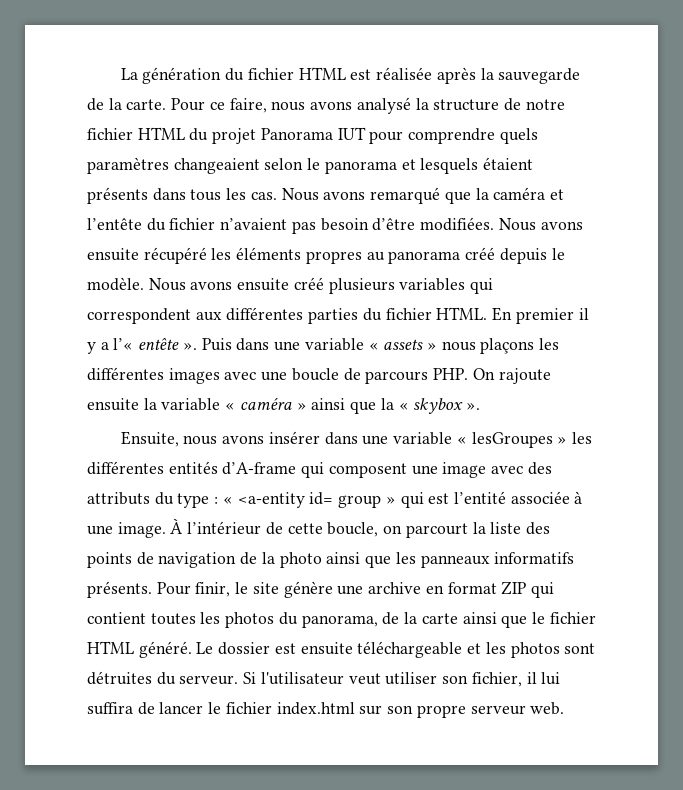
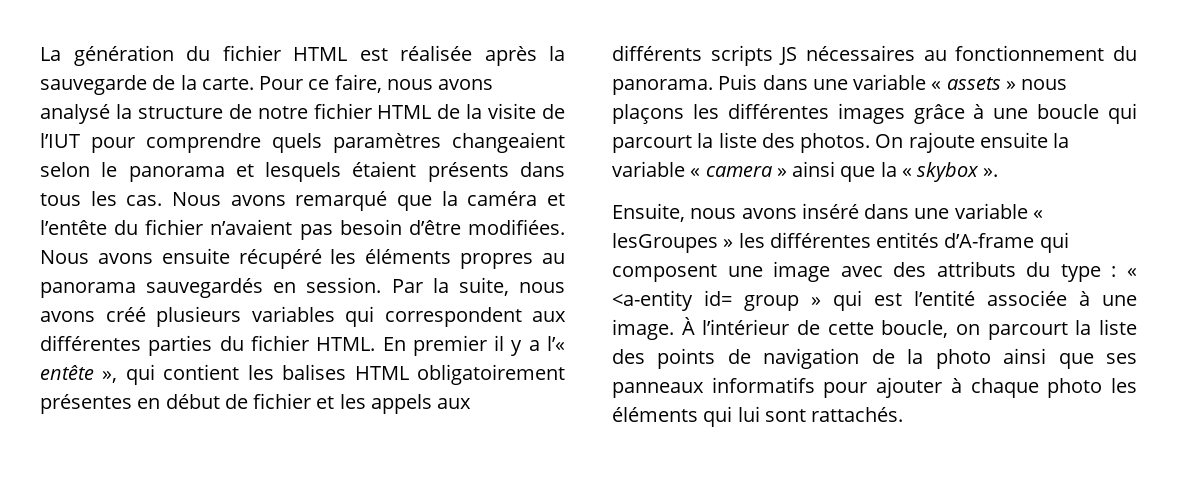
- Pour ce faire, nous avons analysé la structure de notre fichier HTML du projet Panorama IUT pour comprendre quels paramètres changeaient selon le panorama et lesquels étaient présents dans tous les cas.
+ Pour ce faire, nous avons analysé la structure de notre fichier HTML de la visite de l’IUT pour comprendre quels paramètres changeaient selon le panorama et lesquels étaient présents dans tous les cas.
- Nous avons ensuite récupéré les éléments propres au panorama créé depuis le modèle. Nous avons ensuite créé plusieurs variables qui correspondent aux différentes parties du fichier HTML.
+ Nous avons ensuite récupéré les éléments propres au panorama sauvegardés en session. Par la suite, nous avons créé plusieurs variables qui correspondent aux différentes parties du fichier HTML.
- En premier il y a l’« entête ».
+ En premier il y a l’« entête », qui contient les balises HTML obligatoirement présentes en début de fichier et les appels aux différents scripts JS nécessaires au fonctionnement du panorama.
- Puis dans une variable « assets » nous plaçons les différentes images avec une boucle de parcours PHP. On rajoute ensuite la variable « caméra » ainsi que la « skybox ».
+ Puis dans une variable « assets » nous plaçons les différentes images grâce à une boucle qui parcourt la liste des photos. On rajoute ensuite la variable « camera » ainsi que la « skybox ».
- Ensuite, nous avons insérer dans une variable « lesGroupes » les différentes entités d’A-frame qui composent une image avec des attributs du type : « <a-entity id= group » qui est l’entité associée à une image.
+ Ensuite, nous avons inséré dans une variable « lesGroupes » les différentes entités d’A-frame qui composent une image avec des attributs du type : « <a-entity id= group » qui est l’entité associée à une image.
- À l’intérieur de cette boucle, on parcourt la liste des points de navigation de la photo ainsi que les panneaux informatifs présents. Pour finir, le site génère une archive en format ZIP qui contient toutes les photos du panorama, de la carte ainsi que le fichier HTML généré. Le dossier est ensuite téléchargeable et les photos sont détruites du serveur. Si l'utilisateur veut utiliser son fichier, il lui suffira de lancer le fichier index.html sur son propre serveur web.
+ À l’intérieur de cette boucle, on parcourt la liste des points de navigation de la photo ainsi que ses panneaux informatifs pour ajouter à chaque photo les éléments qui lui sont rattachés.

